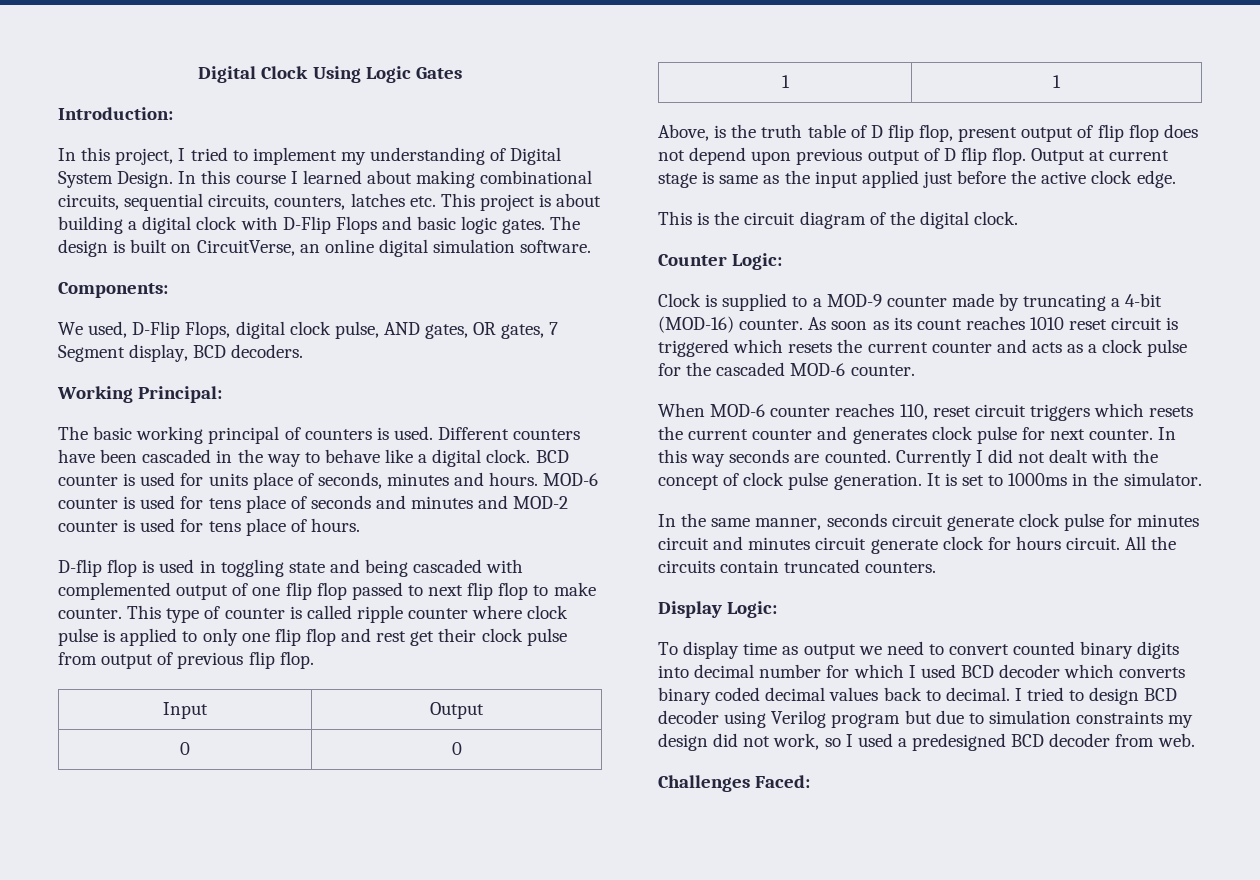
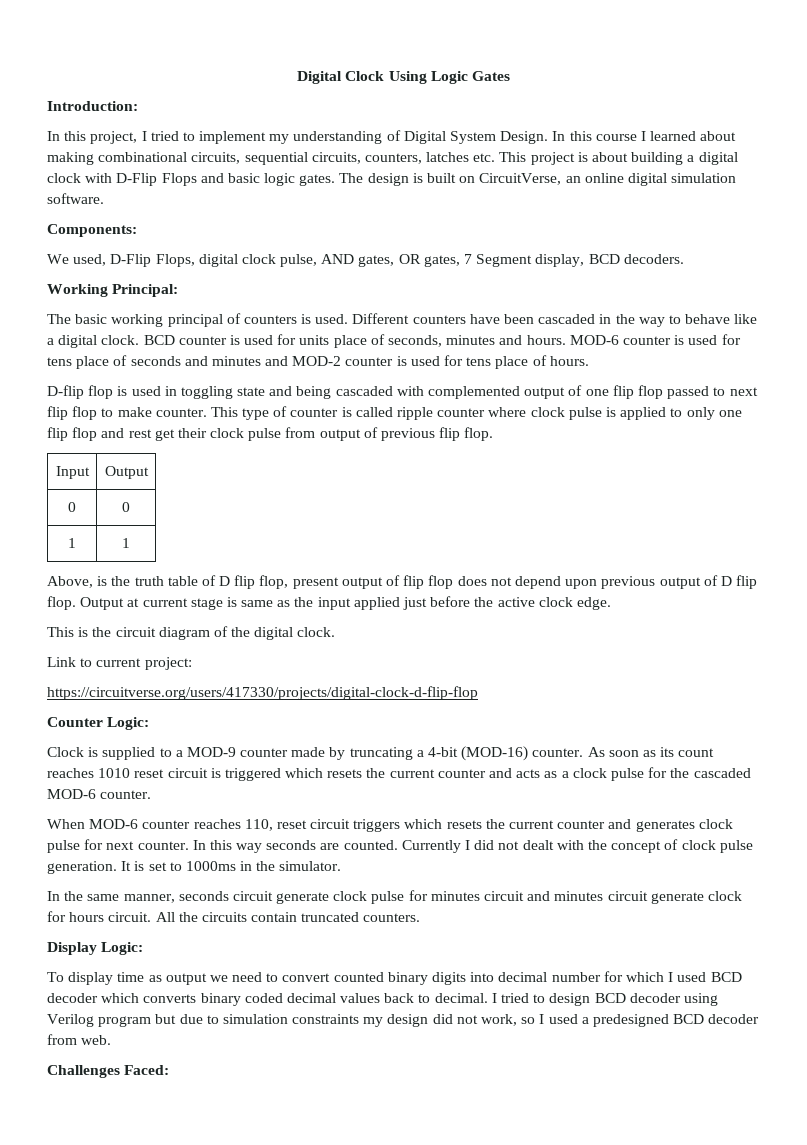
+ Link to current project:
+ https://circuitverse.org/users/417330/projects/digital-clock-d-flip-flop

